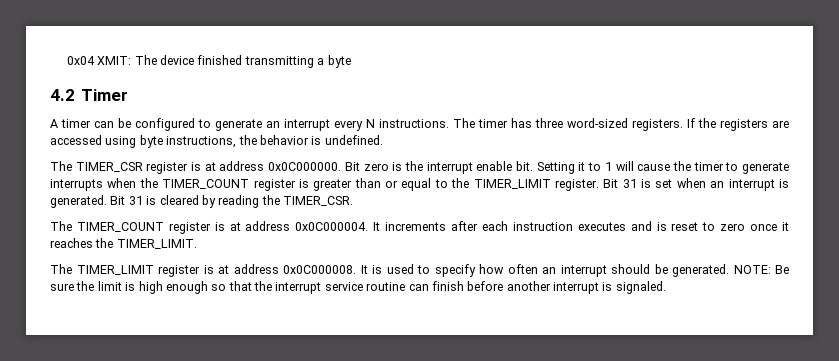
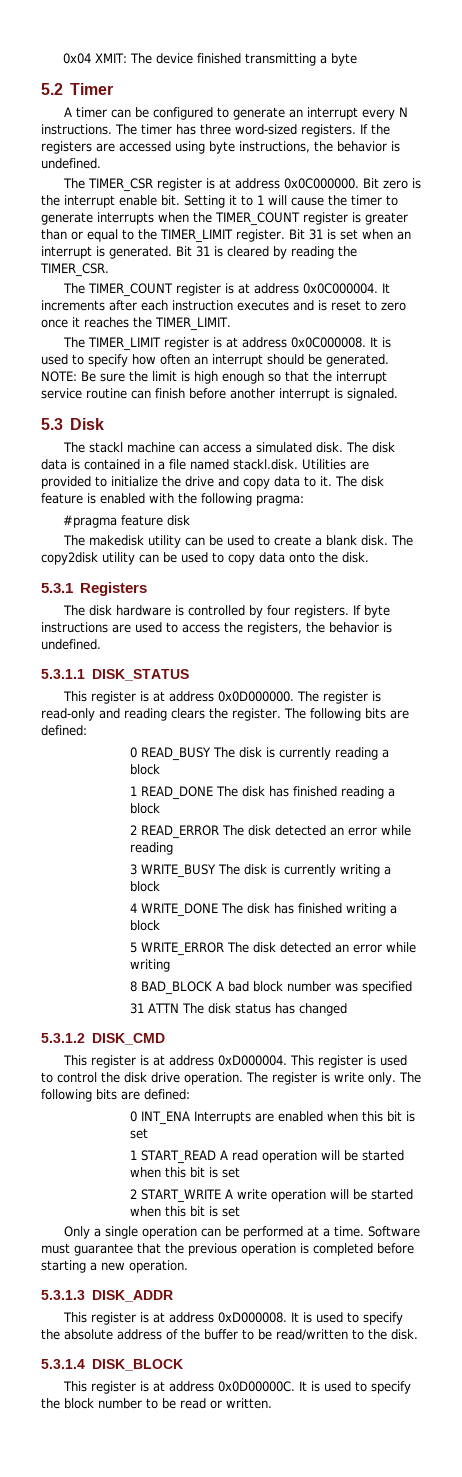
- 4.2 Timer
+ 5.2 Timer
+ 5.3 Disk
+ The stackl machine can access a simulated disk. The disk data is contained in a file named stackl.disk. Utilities are provided to initialize the drive and copy data to it. The disk feature is enabled with the following pragma:
+ #pragma feature disk
+ The makedisk utility can be used to create a blank disk. The copy2disk utility can be used to copy data onto the disk.
+ 5.3.1 Registers
+ The disk hardware is controlled by four registers. If byte instructions are used to access the registers, the behavior is undefined.
+ 5.3.1.1 DISK_STATUS
+ This register is at address 0x0D000000. The register is read-only and reading clears the register. The following bits are defined:
+ 0 READ_BUSY The disk is currently reading a block
+ 1 READ_DONE The disk has finished reading a block
+ 2 READ_ERROR The disk detected an error while reading
+ 3 WRITE_BUSY The disk is currently writing a block
+ 4 WRITE_DONE The disk has finished writing a block
+ 5 WRITE_ERROR The disk detected an error while writing
+ 8 BAD_BLOCK A bad block number was specified
+ 31 ATTN The disk status has changed
+ 5.3.1.2 DISK_CMD
+ This register is at address 0xD000004. This register is used to control the disk drive operation. The register is write only. The following bits are defined:
+ 0 INT_ENA Interrupts are enabled when this bit is set
+ 1 START_READ A read operation will be started when this bit is set
+ 2 START_WRITE A write operation will be started when this bit is set
+ Only a single operation can be performed at a time. Software must guarantee that the previous operation is completed before starting a new operation.
+ 5.3.1.3 DISK_ADDR
+ This register is at address 0xD000008. It is used to specify the absolute address of the buffer to be read/written to the disk.
+ 5.3.1.4 DISK_BLOCK
+ This register is at address 0x0D00000C. It is used to specify the block number to be read or written.

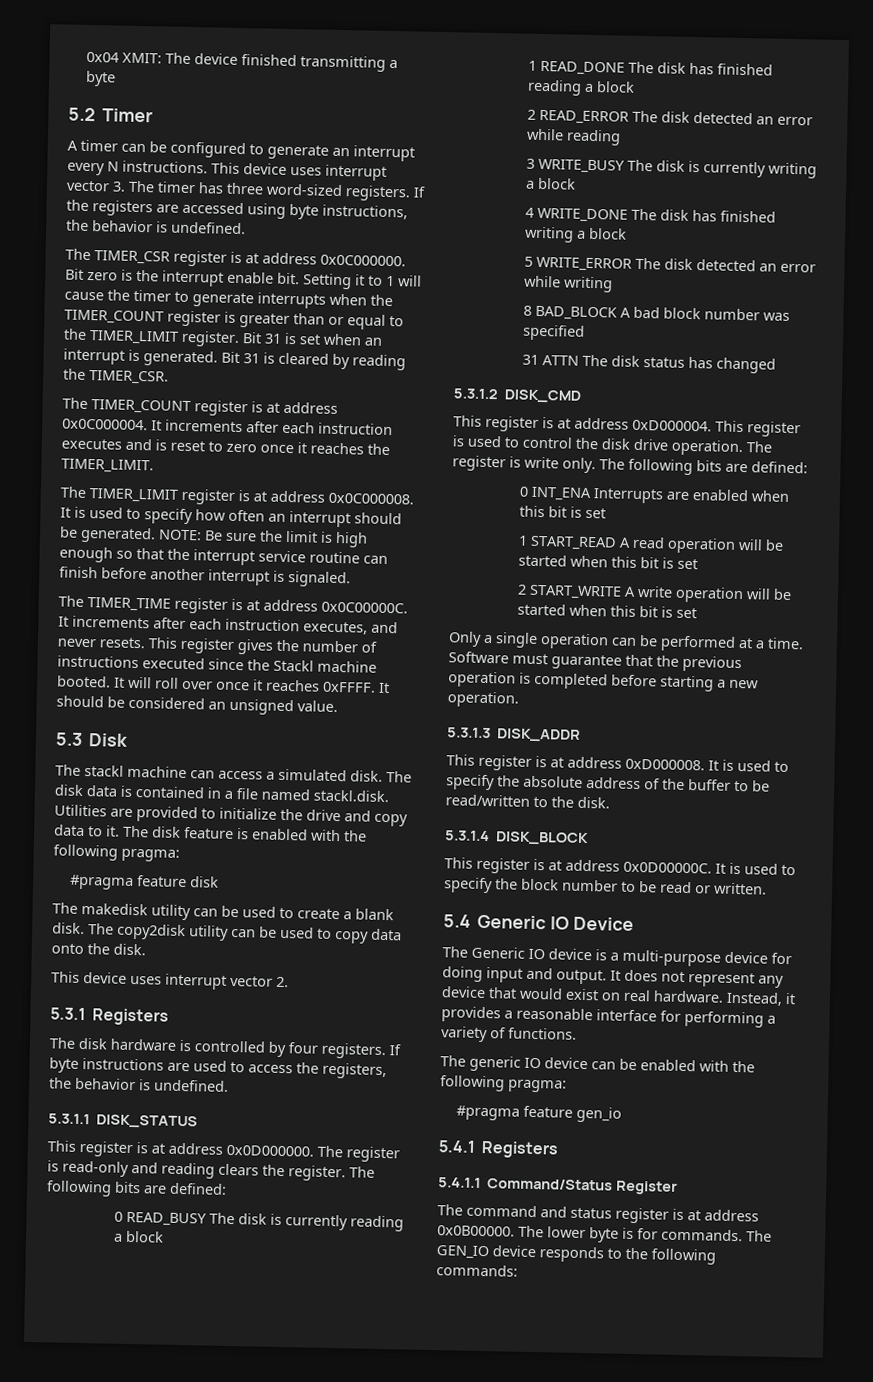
- The timer has three word-sized registers.
+ This device uses interrupt vector 3. The timer has three word-sized registers.
+ The TIMER_TIME register is at address 0x0C00000C. It increments after each instruction executes, and never resets. This register gives the number of instructions executed since the Stackl machine booted. It will roll over once it reaches 0xFFFF. It should be considered an unsigned value.
+ This device uses interrupt vector 2.
+ 5.4 Generic IO Device
+ The Generic IO device is a multi-purpose device for doing input and output. It does not represent any device that would exist on real hardware. Instead, it provides a reasonable interface for performing a variety of functions.
+ The generic IO device can be enabled with the following pragma:
+ #pragma feature gen_io
+ 5.4.1 Registers
+ 5.4.1.1 Command/Status Register
+ The command and status register is at address 0x0B00000. The lower byte is for commands. The GEN_IO device responds to the following commands:

